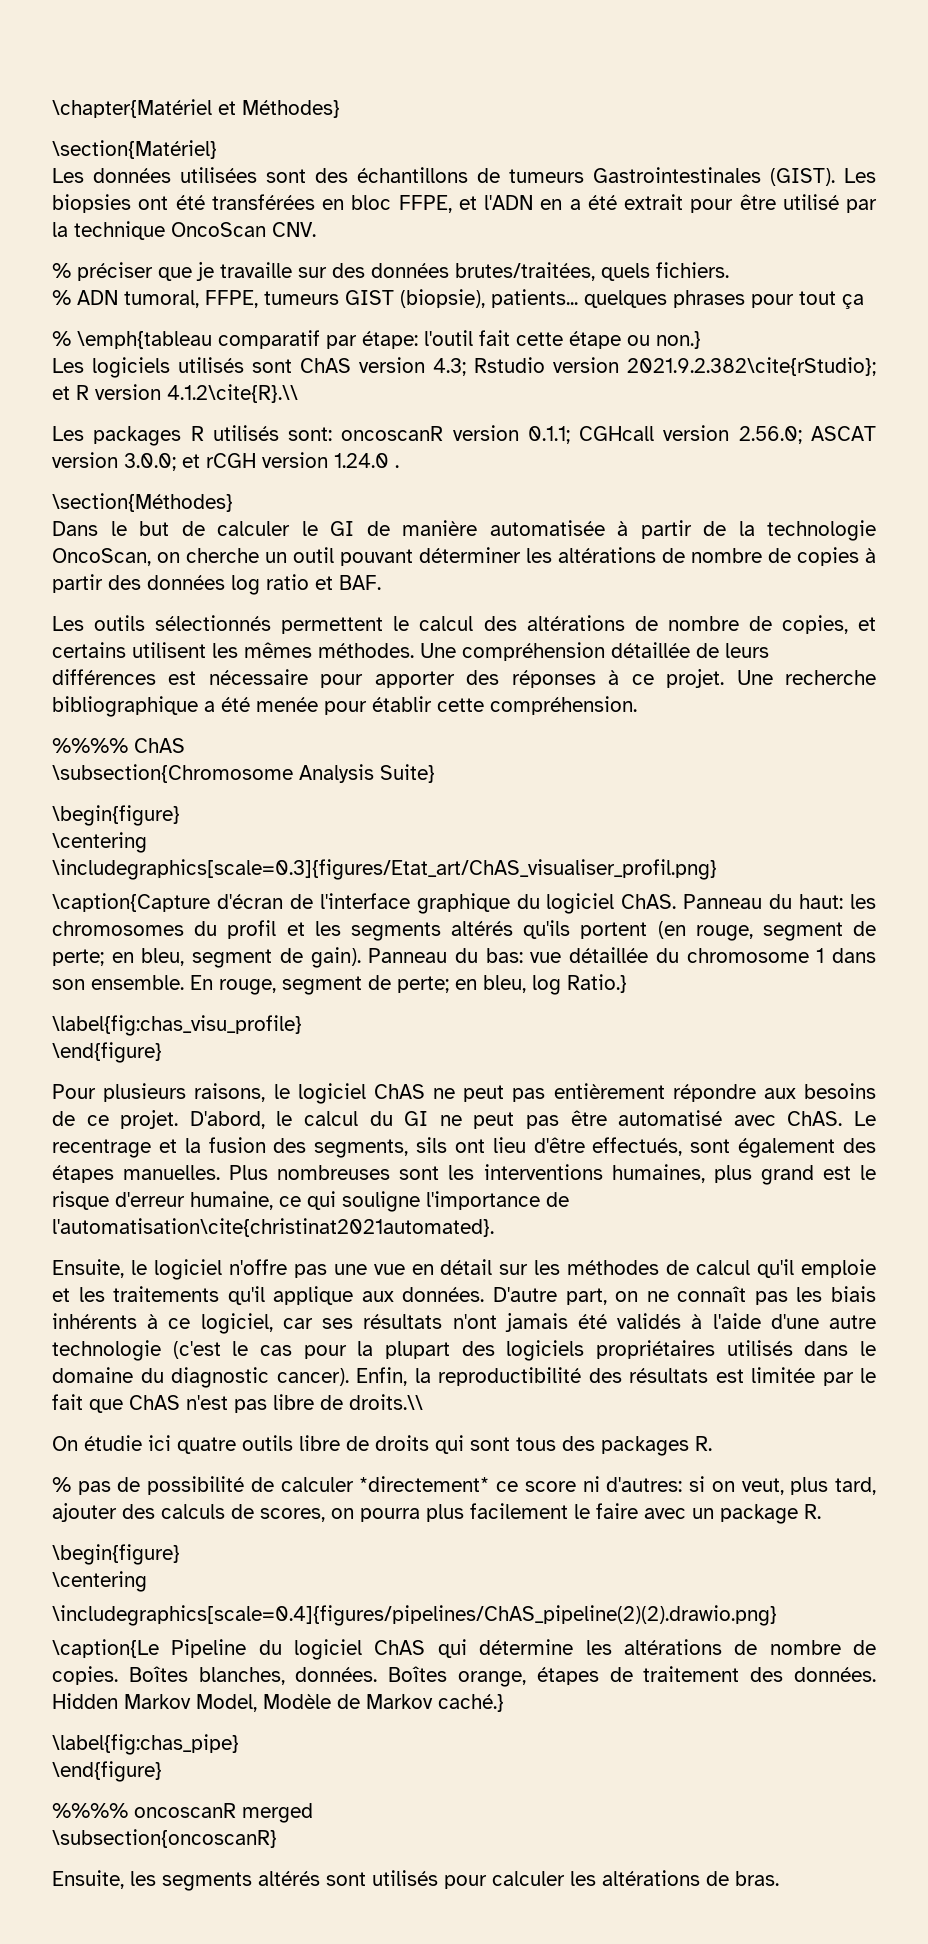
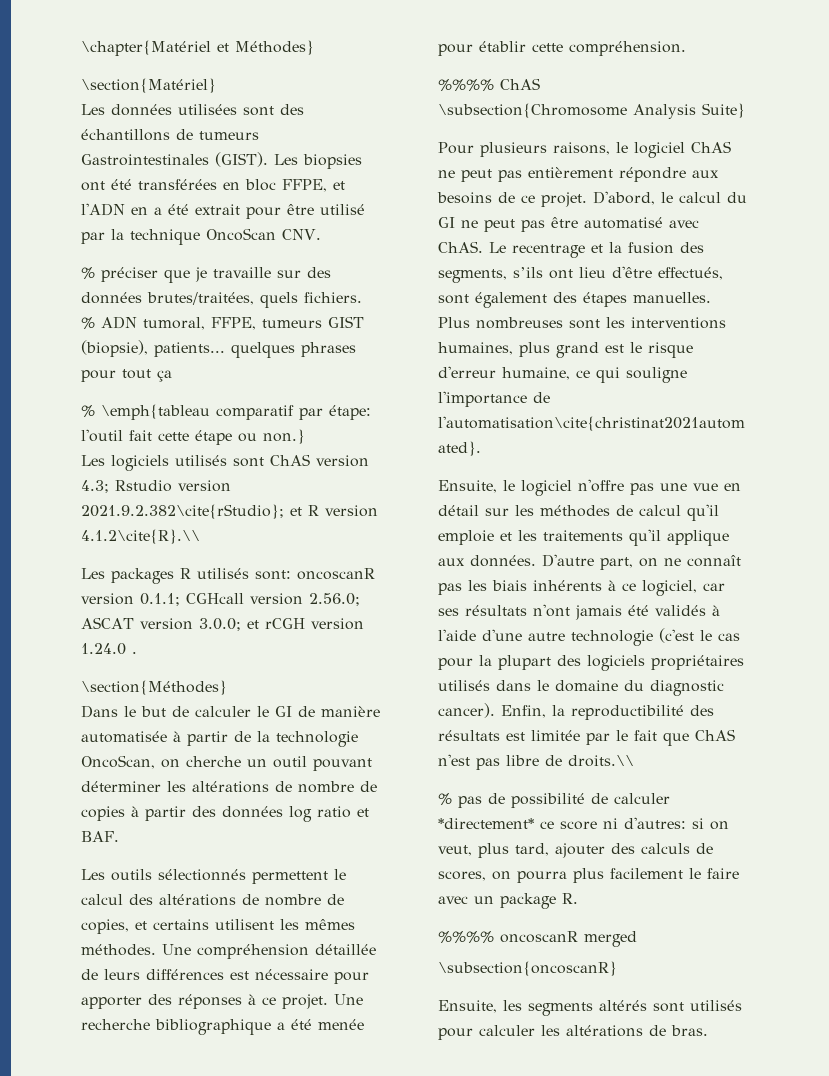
  \subsection{Chromosome Analysis Suite}
- \begin{figure}
- \centering
- \includegraphics[scale=0.3]{figures/Etat_art/ChAS_visualiser_profil.png}
- \caption{Capture d'écran de l'interface graphique du logiciel ChAS. Panneau du haut: les chromosomes du profil et les segments altérés qu'ils portent (en rouge, segment de perte; en bleu, segment de gain). Panneau du bas: vue détaillée du chromosome 1 dans son ensemble. En rouge, segment de perte; en bleu, log Ratio.}
- \label{fig:chas_visu_profile}
- \end{figure}
- Le recentrage et la fusion des segments, sils ont lieu d'être effectués, sont également des étapes manuelles.
+ Le recentrage et la fusion des segments, s’ils ont lieu d'être effectués, sont également des étapes manuelles.
- On étudie ici quatre outils libre de droits qui sont tous des packages R.
  % pas de possibilité de calculer *directement* ce score ni d'autres: si on veut, plus tard, ajouter des calculs de scores, on pourra plus facilement le faire avec un package R.
- \begin{figure}
- \centering
- \includegraphics[scale=0.4]{figures/pipelines/ChAS_pipeline(2)(2).drawio.png}
- \caption{Le Pipeline du logiciel ChAS qui détermine les altérations de nombre de copies. Boîtes blanches, données. Boîtes orange, étapes de traitement des données. Hidden Markov Model, Modèle de Markov caché.}
- \label{fig:chas_pipe}
- \end{figure}

